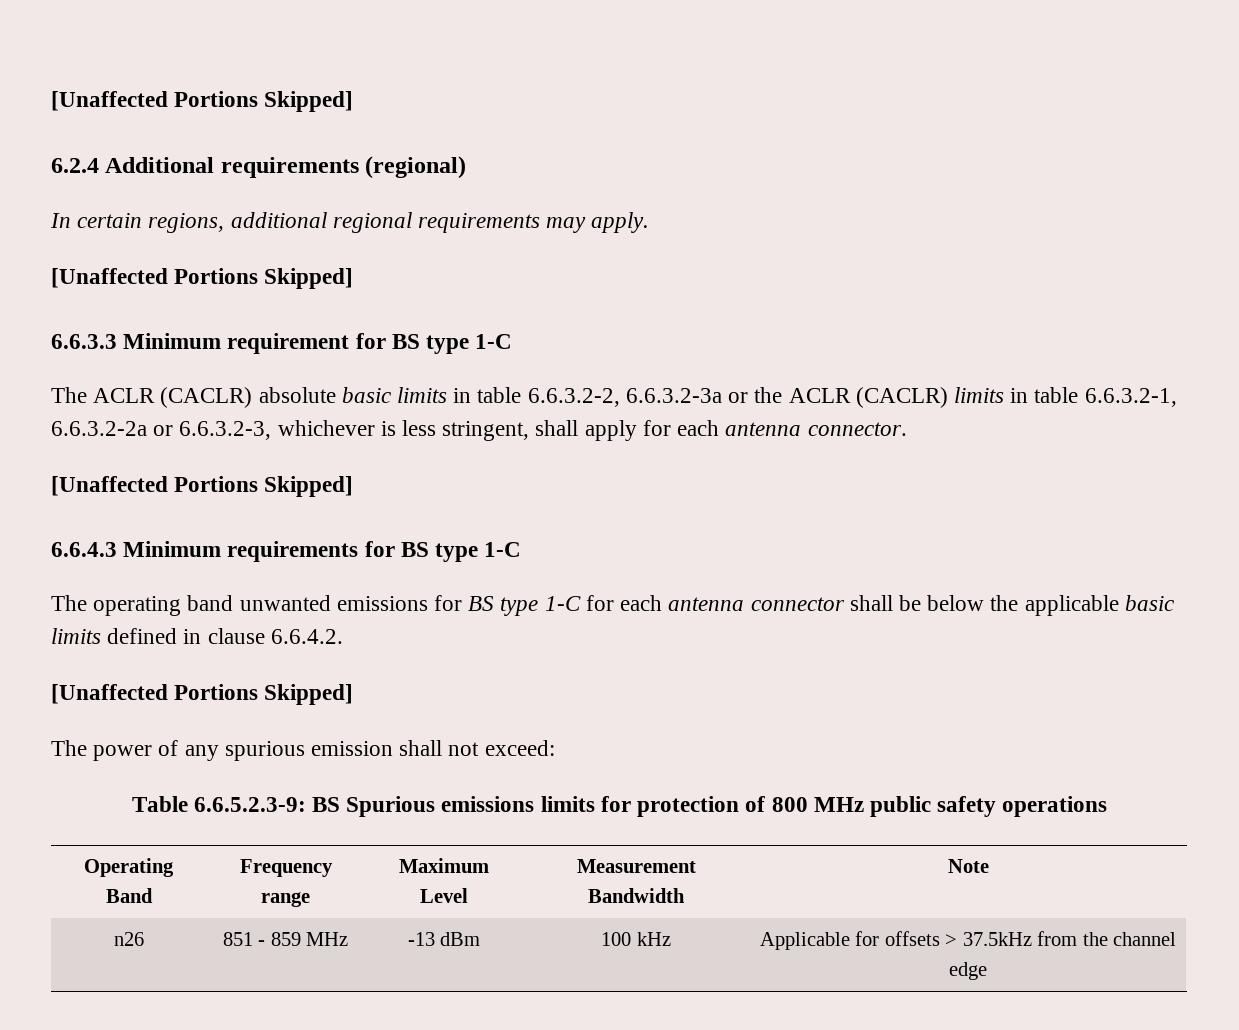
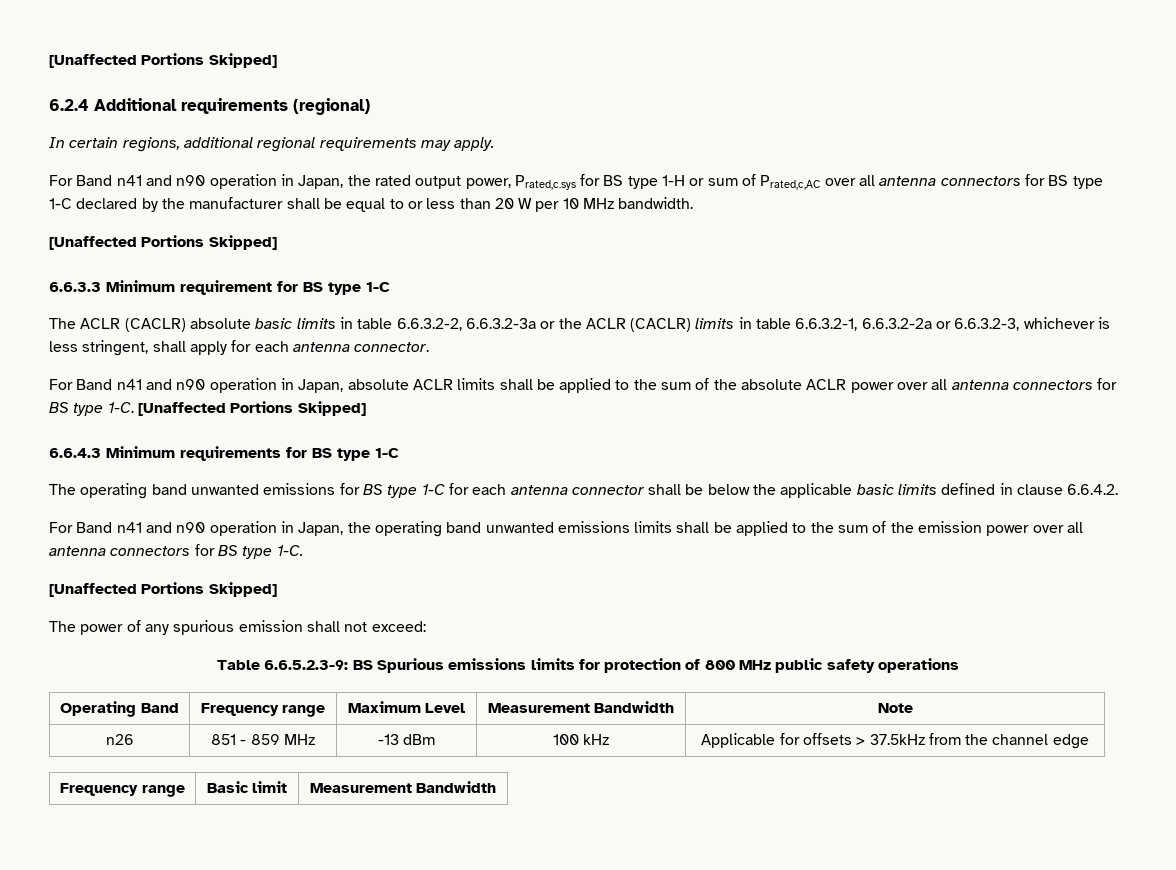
+ For Band n41 and n90 operation in Japan, the rated output power, Prated,c.sys for BS type 1-H or sum of Prated,c,AC over all antenna connectors for BS type 1-C declared by the manufacturer shall be equal to or less than 20 W per 10 MHz bandwidth.
+ For Band n41 and n90 operation in Japan, absolute ACLR limits shall be applied to the sum of the absolute ACLR power over all antenna connectors for BS type 1-C.
+ For Band n41 and n90 operation in Japan, the operating band unwanted emissions limits shall be applied to the sum of the emission power over all antenna connectors for BS type 1-C.
+ Frequency range | Basic limit | Measurement Bandwidth

